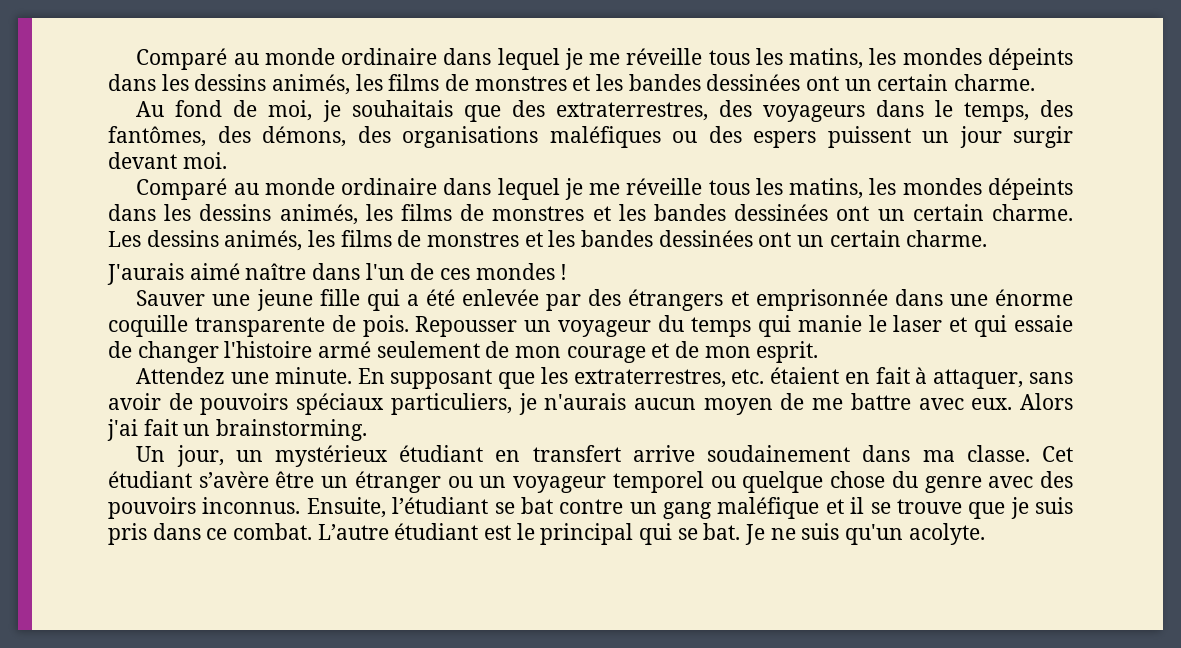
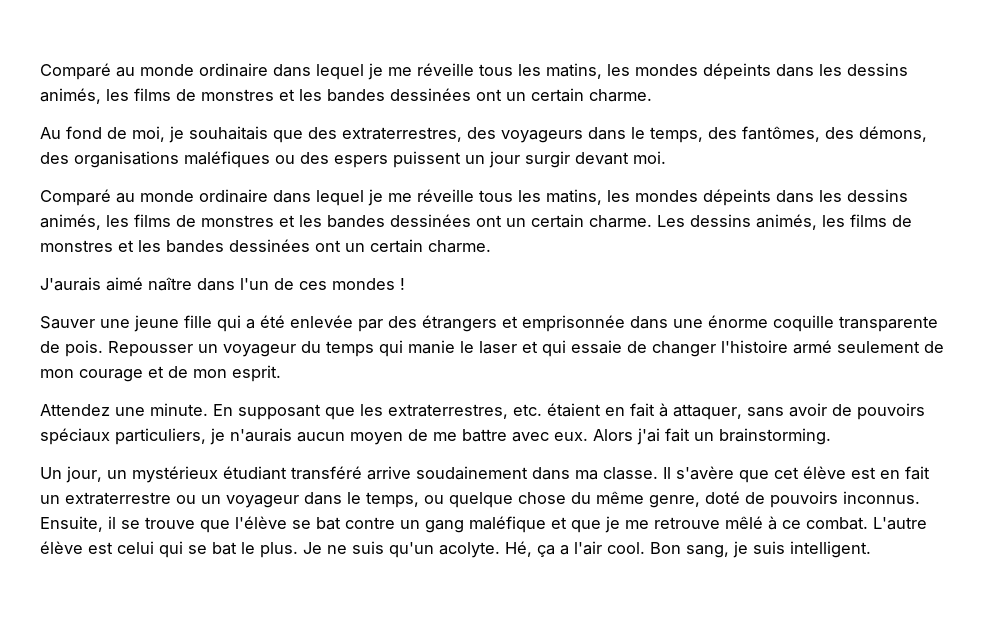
- Un jour, un mystérieux étudiant en transfert arrive soudainement dans ma classe.
+ Un jour, un mystérieux étudiant transféré arrive soudainement dans ma classe.
- Cet étudiant s’avère être un étranger ou un voyageur temporel ou quelque chose du genre avec des pouvoirs inconnus. Ensuite, l’étudiant se bat contre un gang maléfique et il se trouve que je suis pris dans ce combat. L’autre étudiant est le principal qui se bat.
+ Il s'avère que cet élève est en fait un extraterrestre ou un voyageur dans le temps, ou quelque chose du même genre, doté de pouvoirs inconnus. Ensuite, il se trouve que l'élève se bat contre un gang maléfique et que je me retrouve mêlé à ce combat. L'autre élève est celui qui se bat le plus.
+ Hé, ça a l'air cool. Bon sang, je suis intelligent.

